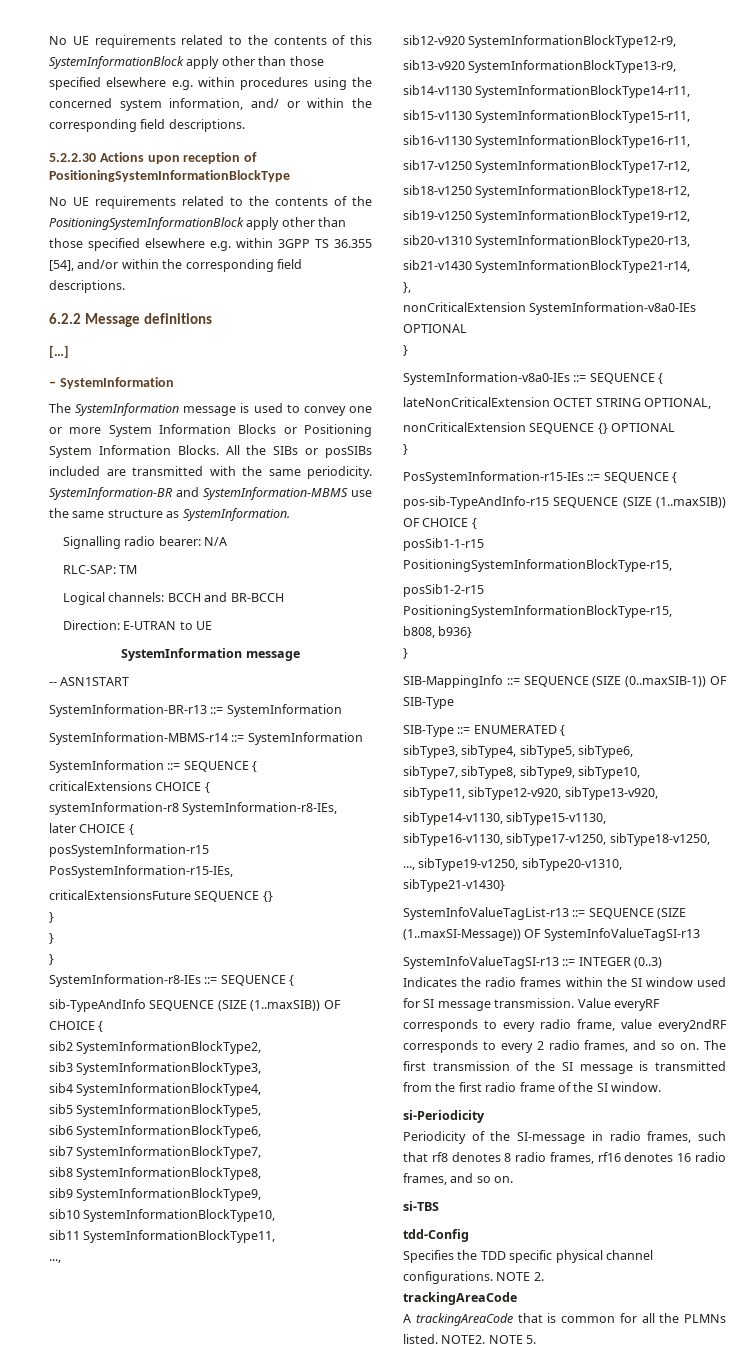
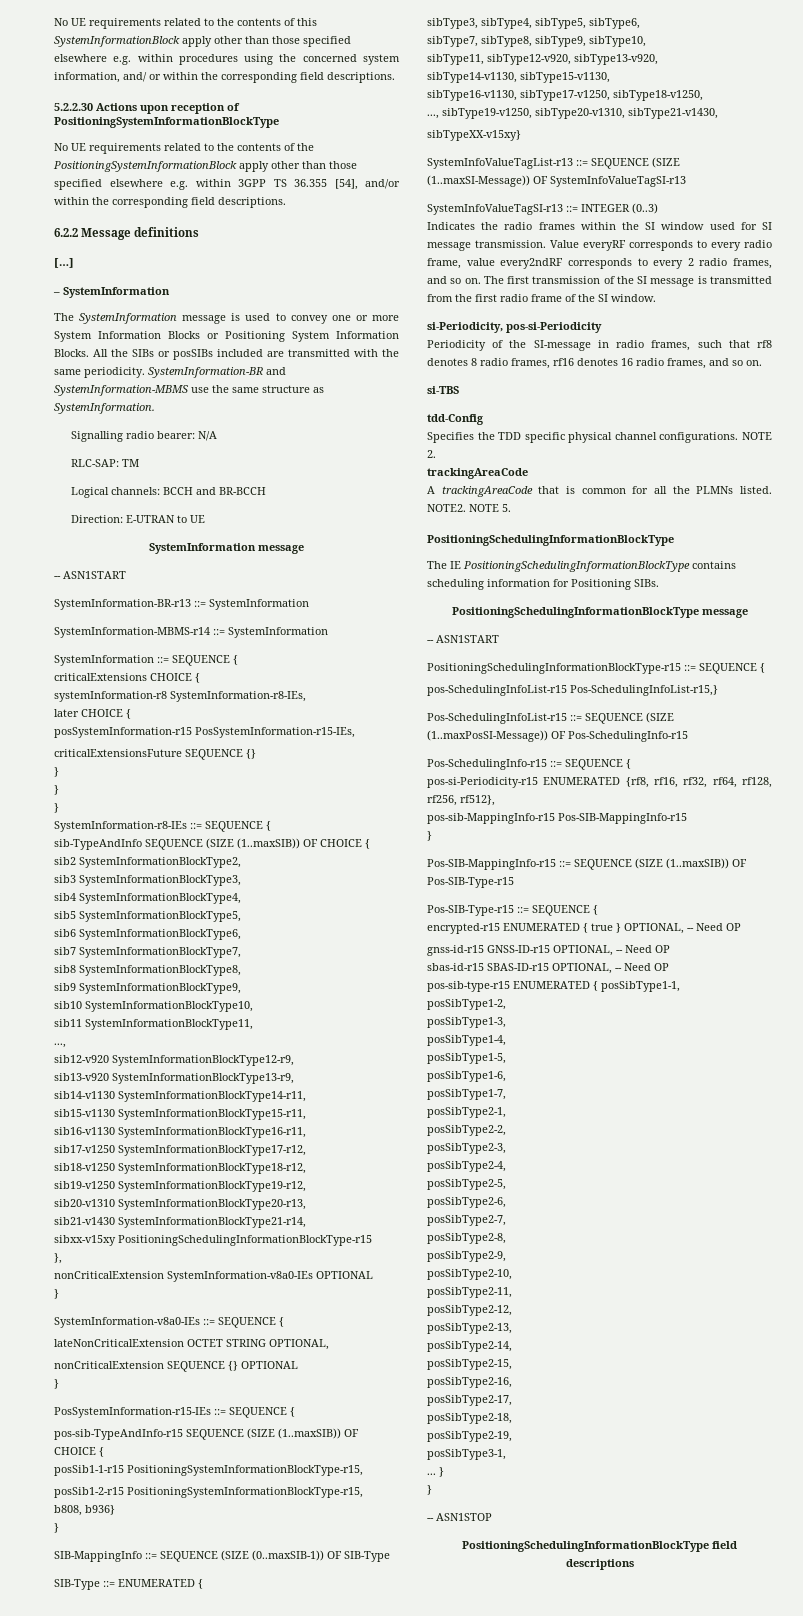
+ sibxx-v15xy PositioningSchedulingInformationBlockType-r15
- ..., sibType19-v1250, sibType20-v1310, sibType21-v1430}
+ ..., sibType19-v1250, sibType20-v1310, sibType21-v1430,
+ sibTypeXX-v15xy}
- si-Periodicity
+ si-Periodicity, pos-si-Periodicity
  NOTE 5.
+ PositioningSchedulingInformationBlockType
+ The IE PositioningSchedulingInformationBlockType contains scheduling information for Positioning SIBs.
+ PositioningSchedulingInformationBlockType message
+ -- ASN1START
+ PositioningSchedulingInformationBlockType-r15 ::= SEQUENCE {
+ pos-SchedulingInfoList-r15 Pos-SchedulingInfoList-r15,}
+ Pos-SchedulingInfoList-r15 ::= SEQUENCE (SIZE (1..maxPosSI-Message)) OF Pos-SchedulingInfo-r15
+ Pos-SchedulingInfo-r15 ::= SEQUENCE {
+ pos-si-Periodicity-r15 ENUMERATED {rf8, rf16, rf32, rf64, rf128, rf256, rf512},
+ pos-sib-MappingInfo-r15 Pos-SIB-MappingInfo-r15
+ }
+ Pos-SIB-MappingInfo-r15 ::= SEQUENCE (SIZE (1..maxSIB)) OF Pos-SIB-Type-r15
+ Pos-SIB-Type-r15 ::= SEQUENCE {
+ encrypted-r15 ENUMERATED { true } OPTIONAL, -- Need OP
+ gnss-id-r15 GNSS-ID-r15 OPTIONAL, -- Need OP
+ sbas-id-r15 SBAS-ID-r15 OPTIONAL, -- Need OP
+ pos-sib-type-r15 ENUMERATED { posSibType1-1,
+ posSibType1-2,
+ posSibType1-3,
+ posSibType1-4,
+ posSibType1-5,
+ posSibType1-6,
+ posSibType1-7,
+ posSibType2-1,
+ posSibType2-2,
+ posSibType2-3,
+ posSibType2-4,
+ posSibType2-5,
+ posSibType2-6,
+ posSibType2-7,
+ posSibType2-8,
+ posSibType2-9,
+ posSibType2-10,
+ posSibType2-11,
+ posSibType2-12,
+ posSibType2-13,
+ posSibType2-14,
+ posSibType2-15,
+ posSibType2-16,
+ posSibType2-17,
+ posSibType2-18,
+ posSibType2-19,
+ posSibType3-1,
+ ... }
+ }
+ -- ASN1STOP
+ PositioningSchedulingInformationBlockType field descriptions

